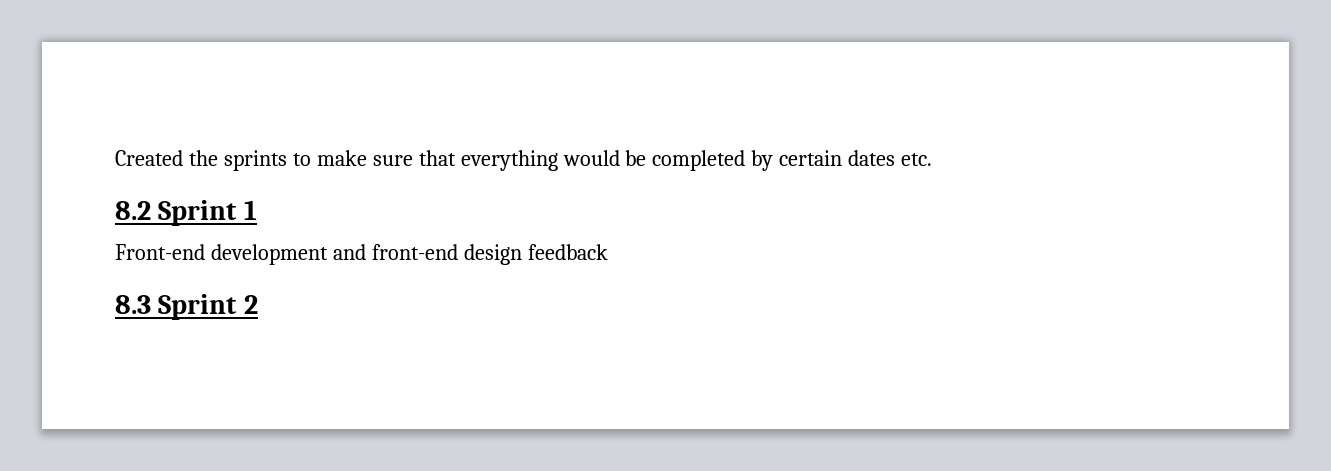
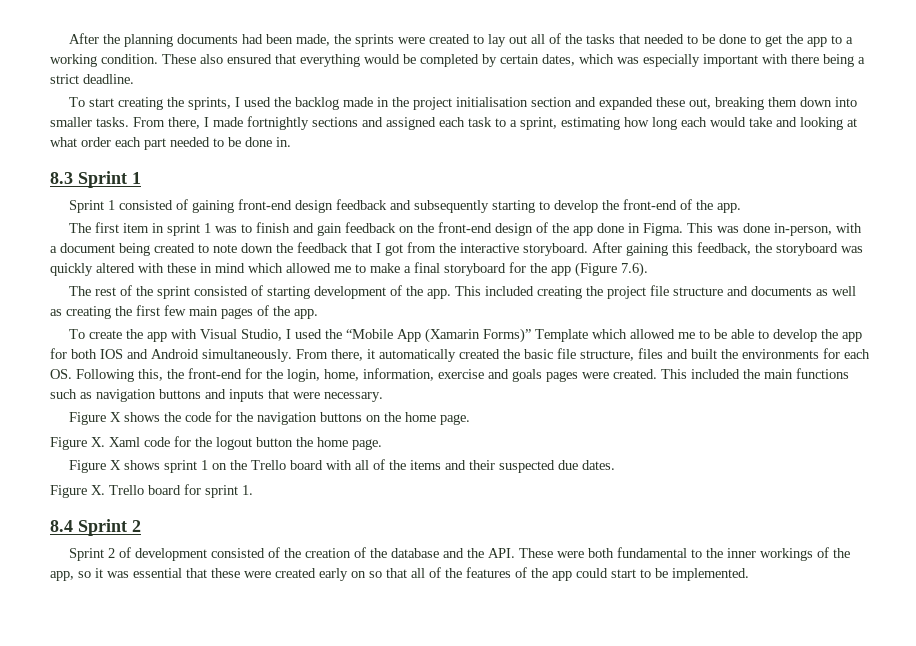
- Created the sprints to make sure that everything would be completed by certain dates etc.
- 8.2 Sprint 1
- Front-end development and front-end design feedback
- 8.3 Sprint 2
+ After the planning documents had been made, the sprints were created to lay out all of the tasks that needed to be done to get the app to a working condition. These also ensured that everything would be completed by certain dates, which was especially important with there being a strict deadline.
+ To start creating the sprints, I used the backlog made in the project initialisation section and expanded these out, breaking them down into smaller tasks. From there, I made fortnightly sections and assigned each task to a sprint, estimating how long each would take and looking at what order each part needed to be done in.
+ 8.3 Sprint 1
+ Sprint 1 consisted of gaining front-end design feedback and subsequently starting to develop the front-end of the app.
+ The first item in sprint 1 was to finish and gain feedback on the front-end design of the app done in Figma. This was done in-person, with a document being created to note down the feedback that I got from the interactive storyboard. After gaining this feedback, the storyboard was quickly altered with these in mind which allowed me to make a final storyboard for the app (Figure 7.6).
+ The rest of the sprint consisted of starting development of the app. This included creating the project file structure and documents as well as creating the first few main pages of the app.
+ To create the app with Visual Studio, I used the “Mobile App (Xamarin Forms)” Template which allowed me to be able to develop the app for both IOS and Android simultaneously. From there, it automatically created the basic file structure, files and built the environments for each OS. Following this, the front-end for the login, home, information, exercise and goals pages were created. This included the main functions such as navigation buttons and inputs that were necessary.
+ Figure X shows the code for the navigation buttons on the home page.
+ Figure X. Xaml code for the logout button the home page.
+ Figure X shows sprint 1 on the Trello board with all of the items and their suspected due dates.
+ Figure X. Trello board for sprint 1.
+ 8.4 Sprint 2
+ Sprint 2 of development consisted of the creation of the database and the API. These were both fundamental to the inner workings of the app, so it was essential that these were created early on so that all of the features of the app could start to be implemented.

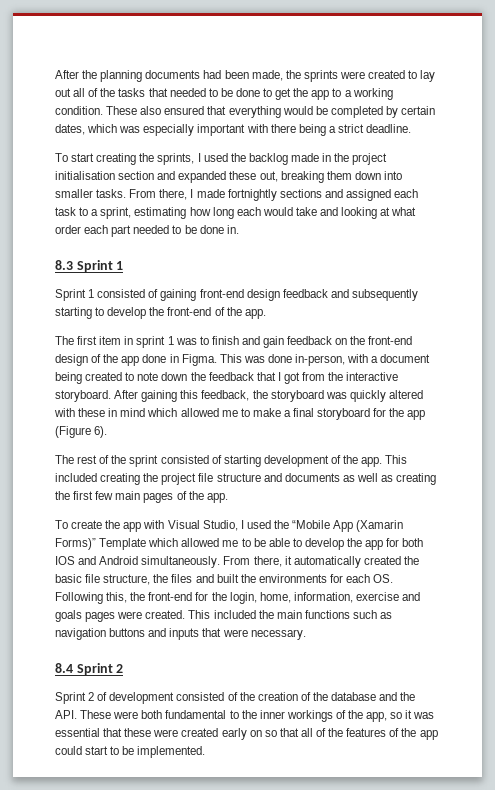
- After gaining this feedback, the storyboard was quickly altered with these in mind which allowed me to make a final storyboard for the app (Figure 7.6).
+ After gaining this feedback, the storyboard was quickly altered with these in mind which allowed me to make a final storyboard for the app (Figure 6).
- From there, it automatically created the basic file structure, files and built the environments for each OS. Following this, the front-end for the login, home, information, exercise and goals pages were created.
+ From there, it automatically created the basic file structure, the files and built the environments for each OS. Following this, the front-end for the login, home, information, exercise and goals pages were created.
- Figure X shows the code for the navigation buttons on the home page.
- Figure X. Xaml code for the logout button the home page.
- Figure X shows sprint 1 on the Trello board with all of the items and their suspected due dates.
- Figure X. Trello board for sprint 1.

